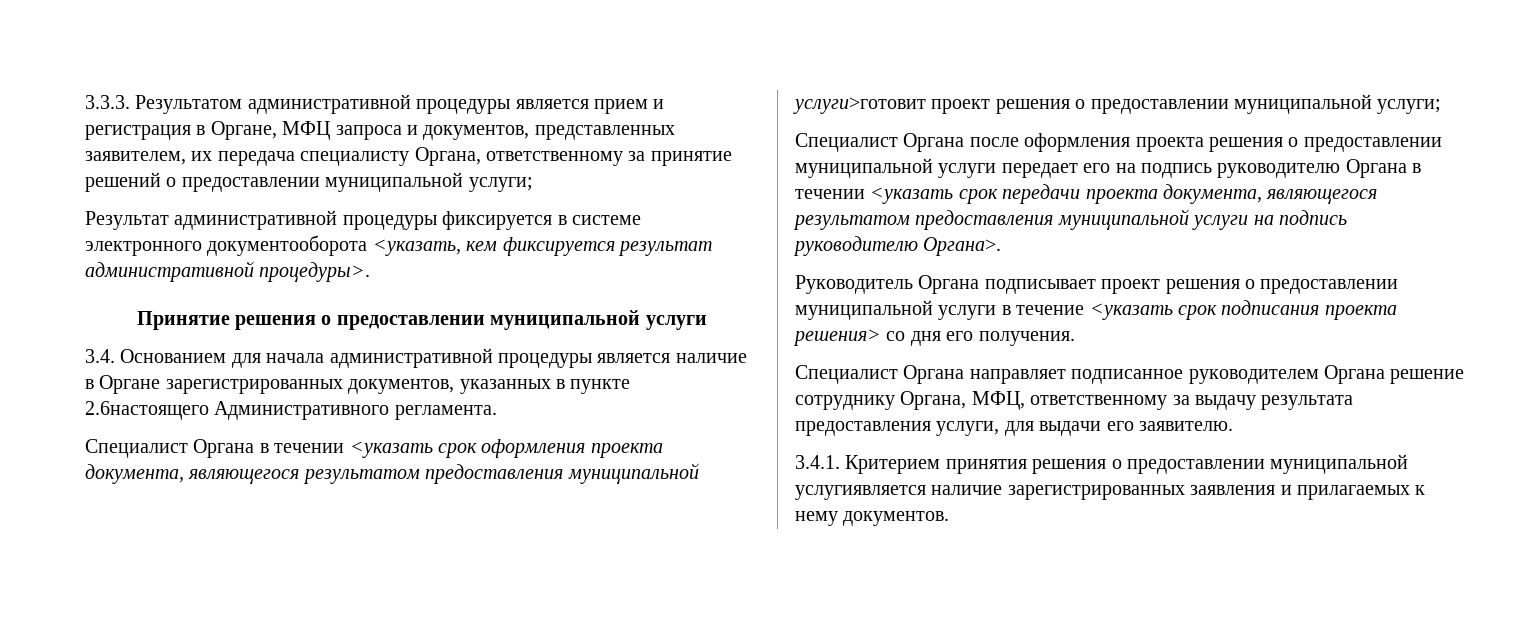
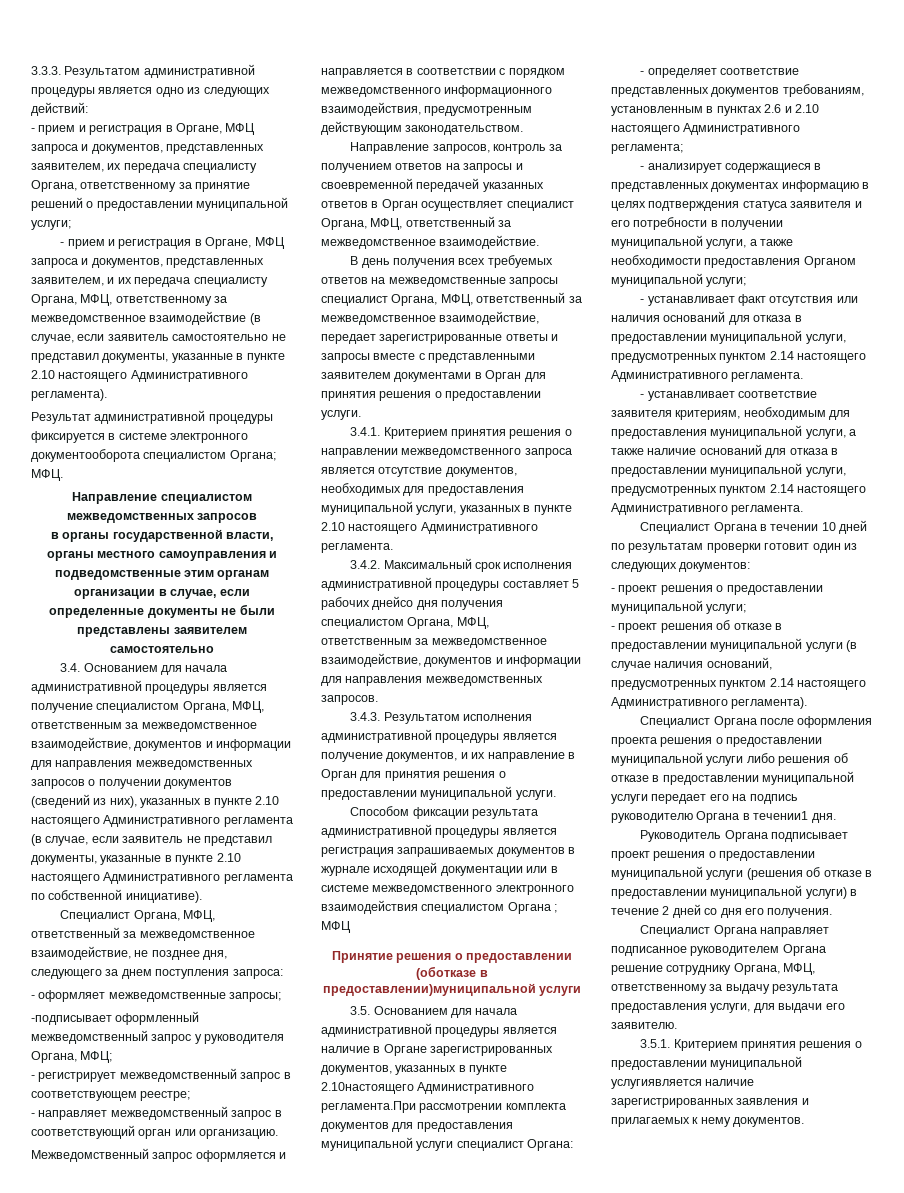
- 3.3.3. Результатом административной процедуры является прием и регистрация в Органе, МФЦ запроса и документов, представленных заявителем, их передача специалисту Органа, ответственному за принятие решений о предоставлении муниципальной услуги;
+ 3.3.3. Результатом административной процедуры является одно из следующих действий:
+ - прием и регистрация в Органе, МФЦ запроса и документов, представленных заявителем, их передача специалисту Органа, ответственному за принятие решений о предоставлении муниципальной услуги;
+ - прием и регистрация в Органе, МФЦ запроса и документов, представленных заявителем, и их передача специалисту Органа, МФЦ, ответственному за межведомственное взаимодействие (в случае, если заявитель самостоятельно не представил документы, указанные в пункте 2.10 настоящего Административного регламента).
- Результат административной процедуры фиксируется в системе электронного документооборота <указать, кем фиксируется результат административной процедуры>.
+ Результат административной процедуры фиксируется в системе электронного документооборота специалистом Органа; МФЦ.
+ Направление специалистом межведомственных запросов
+ в органы государственной власти, органы местного самоуправления и подведомственные этим органам организации в случае, если определенные документы не были представлены заявителем самостоятельно
+ 3.4. Основанием для начала административной процедуры является получение специалистом Органа, МФЦ, ответственным за межведомственное взаимодействие, документов и информации для направления межведомственных запросов о получении документов (сведений из них), указанных в пункте 2.10 настоящего Административного регламента (в случае, если заявитель не представил документы, указанные в пункте 2.10 настоящего Административного регламента по собственной инициативе).
+ Специалист Органа, МФЦ, ответственный за межведомственное взаимодействие, не позднее дня, следующего за днем поступления запроса:
+ - оформляет межведомственные запросы;
+ -подписывает оформленный межведомственный запрос у руководителя Органа, МФЦ;
+ - регистрирует межведомственный запрос в соответствующем реестре;
+ - направляет межведомственный запрос в соответствующий орган или организацию.
+ Межведомственный запрос оформляется и направляется в соответствии с порядком межведомственного информационного взаимодействия, предусмотренным действующим законодательством.
+ Направление запросов, контроль за получением ответов на запросы и своевременной передачей указанных ответов в Орган осуществляет специалист Органа, МФЦ, ответственный за межведомственное взаимодействие.
+ В день получения всех требуемых ответов на межведомственные запросы специалист Органа, МФЦ, ответственный за межведомственное взаимодействие, передает зарегистрированные ответы и запросы вместе с представленными заявителем документами в Орган для принятия решения о предоставлении услуги.
+ 3.4.1. Критерием принятия решения о направлении межведомственного запроса является отсутствие документов, необходимых для предоставления муниципальной услуги, указанных в пункте 2.10 настоящего Административного регламента.
+ 3.4.2. Максимальный срок исполнения административной процедуры составляет 5 рабочих днейсо дня получения специалистом Органа, МФЦ, ответственным за межведомственное взаимодействие, документов и информации для направления межведомственных запросов.
+ 3.4.3. Результатом исполнения административной процедуры является получение документов, и их направление в Орган для принятия решения о предоставлении муниципальной услуги.
+ Способом фиксации результата административной процедуры является регистрация запрашиваемых документов в журнале исходящей документации или в системе межведомственного электронного взаимодействия специалистом Органа ; МФЦ
- Принятие решения о предоставлении муниципальной услуги
+ Принятие решения о предоставлении (оботказе в предоставлении)муниципальной услуги
- 3.4. Основанием для начала административной процедуры является наличие в Органе зарегистрированных документов, указанных в пункте 2.6настоящего Административного регламента.
+ 3.5. Основанием для начала административной процедуры является наличие в Органе зарегистрированных документов, указанных в пункте 2.10настоящего Административного регламента.При рассмотрении комплекта документов для предоставления муниципальной услуги специалист Органа:
+ - определяет соответствие представленных документов требованиям, установленным в пунктах 2.6 и 2.10 настоящего Административного регламента;
+ - анализирует содержащиеся в представленных документах информацию в целях подтверждения статуса заявителя и его потребности в получении муниципальной услуги, а также необходимости предоставления Органом муниципальной услуги;
+ - устанавливает факт отсутствия или наличия оснований для отказа в предоставлении муниципальной услуги, предусмотренных пунктом 2.14 настоящего Административного регламента.
+ - устанавливает соответствие заявителя критериям, необходимым для предоставления муниципальной услуги, а также наличие оснований для отказа в предоставлении муниципальной услуги, предусмотренных пунктом 2.14 настоящего Административного регламента.
- Специалист Органа в течении <указать срок оформления проекта документа, являющегося результатом предоставления муниципальной услуги>готовит проект решения о предоставлении муниципальной услуги;
+ Специалист Органа в течении 10 дней по результатам проверки готовит один из следующих документов:
+ - проект решения о предоставлении муниципальной услуги;
+ - проект решения об отказе в предоставлении муниципальной услуги (в случае наличия оснований, предусмотренных пунктом 2.14 настоящего Административного регламента).
- Специалист Органа после оформления проекта решения о предоставлении муниципальной услуги передает его на подпись руководителю Органа в течении <указать срок передачи проекта документа, являющегося результатом предоставления муниципальной услуги на подпись руководителю Органа>.
+ Специалист Органа после оформления проекта решения о предоставлении муниципальной услуги либо решения об отказе в предоставлении муниципальной услуги передает его на подпись руководителю Органа в течении1 дня.
- Руководитель Органа подписывает проект решения о предоставлении муниципальной услуги в течение <указать срок подписания проекта решения> со дня его получения.
+ Руководитель Органа подписывает проект решения о предоставлении муниципальной услуги (решения об отказе в предоставлении муниципальной услуги) в течение 2 дней со дня его получения.
- 3.4.1. Критерием принятия решения о предоставлении муниципальной услугиявляется наличие зарегистрированных заявления и прилагаемых к нему документов.
+ 3.5.1. Критерием принятия решения о предоставлении муниципальной услугиявляется наличие зарегистрированных заявления и прилагаемых к нему документов.

